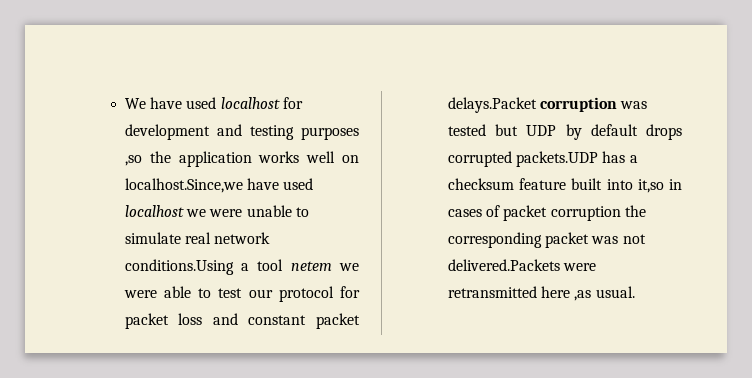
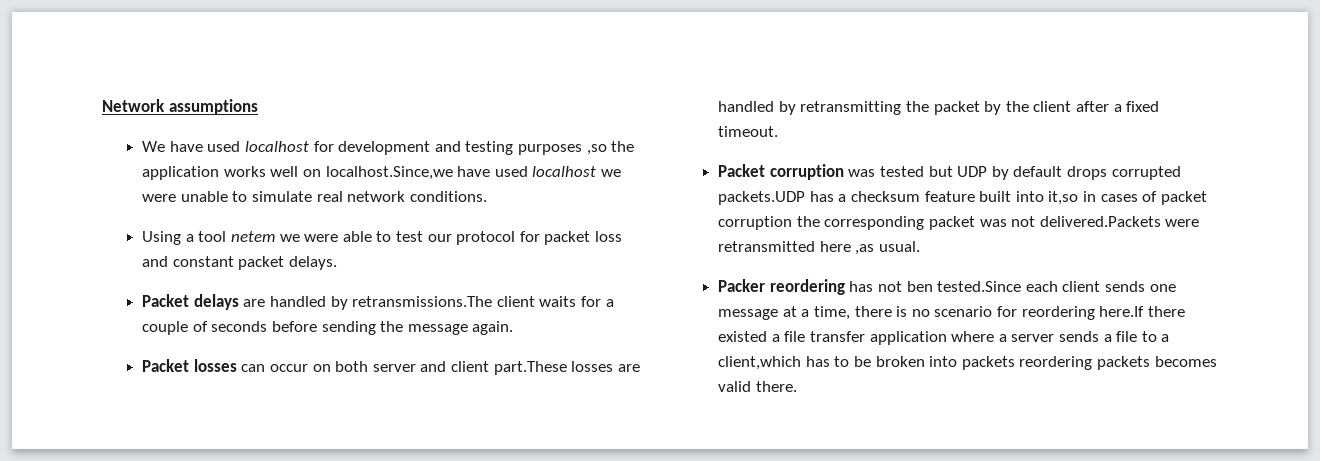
+ Network assumptions
- We have used localhost for development and testing purposes ,so the application works well on localhost.Since,we have used localhost we were unable to simulate real network conditions.Using a tool netem we were able to test our protocol for packet loss and constant packet delays.Packet corruption was tested but UDP by default drops corrupted packets.UDP has a checksum feature built into it,so in cases of packet corruption the corresponding packet was not delivered.Packets were retransmitted here ,as usual.
+ We have used localhost for development and testing purposes ,so the application works well on localhost.Since,we have used localhost we were unable to simulate real network conditions.
+ Using a tool netem we were able to test our protocol for packet loss and constant packet delays.
+ Packet delays are handled by retransmissions.The client waits for a couple of seconds before sending the message again.
+ Packet losses can occur on both server and client part.These losses are handled by retransmitting the packet by the client after a fixed timeout.
+ Packet corruption was tested but UDP by default drops corrupted packets.UDP has a checksum feature built into it,so in cases of packet corruption the corresponding packet was not delivered.Packets were retransmitted here ,as usual.
+ Packer reordering has not ben tested.Since each client sends one message at a time, there is no scenario for reordering here.If there existed a file transfer application where a server sends a file to a client,which has to be broken into packets reordering packets becomes valid there.

